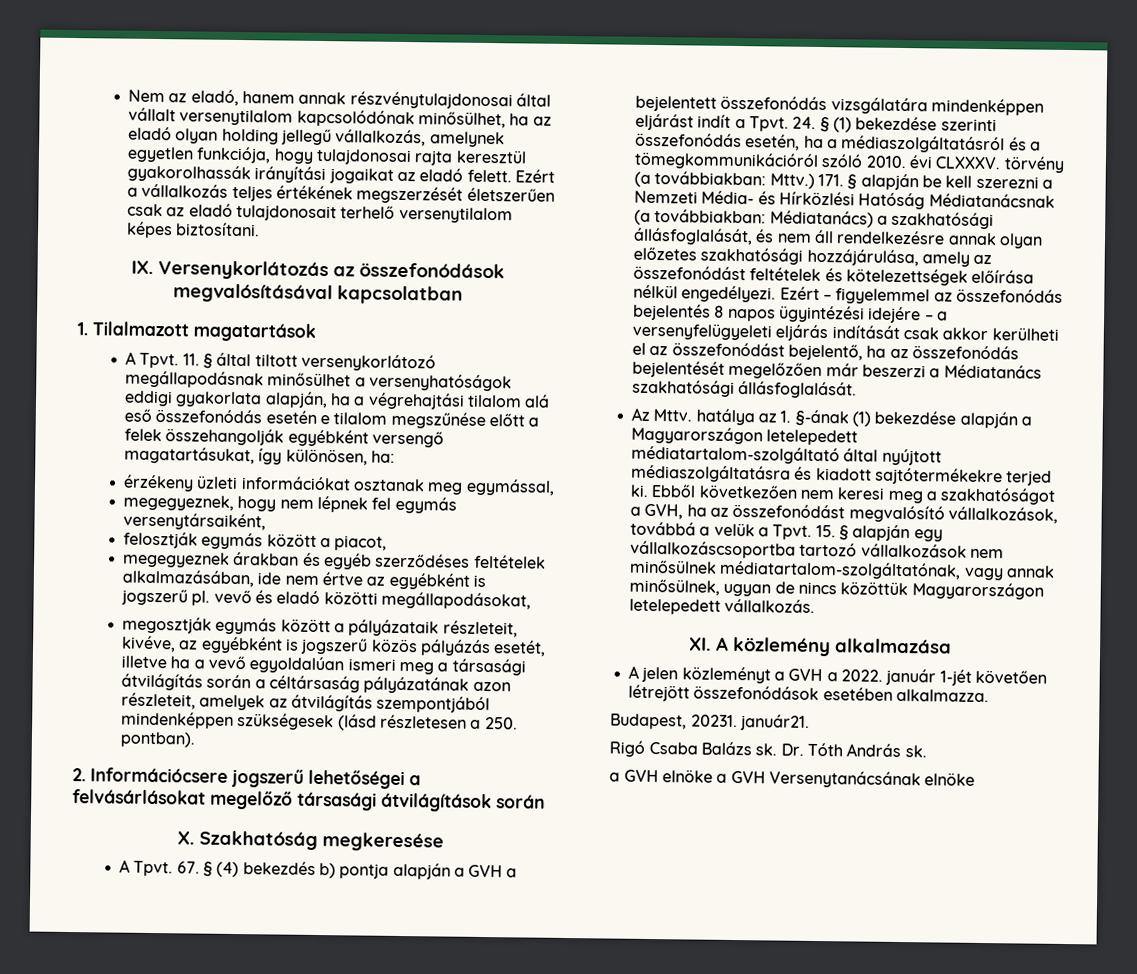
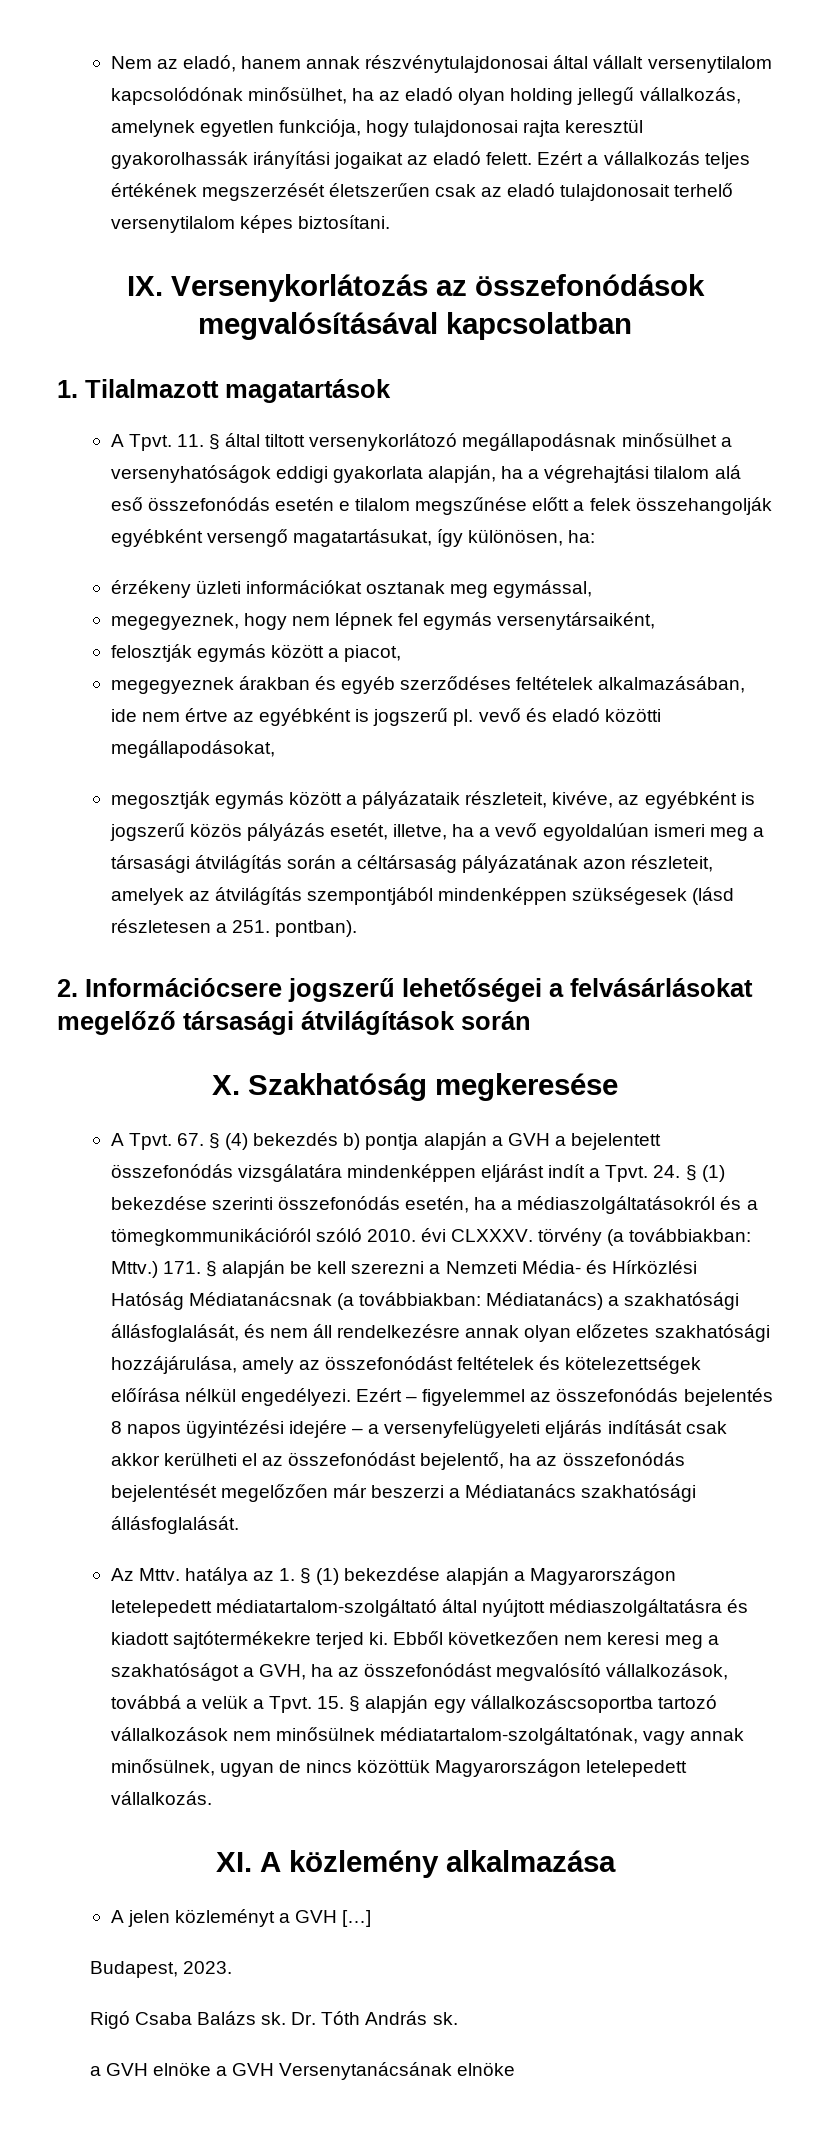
- megosztják egymás között a pályázataik részleteit, kivéve, az egyébként is jogszerű közös pályázás esetét, illetve ha a vevő egyoldalúan ismeri meg a társasági átvilágítás során a céltársaság pályázatának azon részleteit, amelyek az átvilágítás szempontjából mindenképpen szükségesek (lásd részletesen a 250. pontban).
+ megosztják egymás között a pályázataik részleteit, kivéve, az egyébként is jogszerű közös pályázás esetét, illetve, ha a vevő egyoldalúan ismeri meg a társasági átvilágítás során a céltársaság pályázatának azon részleteit, amelyek az átvilágítás szempontjából mindenképpen szükségesek (lásd részletesen a 251. pontban).
- 24. § (1) bekezdése szerinti összefonódás esetén, ha a médiaszolgáltatásról és a tömegkommunikációról szóló 2010. évi CLXXXV. törvény (a továbbiakban: Mttv.)
+ 24. § (1) bekezdése szerinti összefonódás esetén, ha a médiaszolgáltatásokról és a tömegkommunikációról szóló 2010. évi CLXXXV. törvény (a továbbiakban: Mttv.)
- Az Mttv. hatálya az 1. §-ának (1) bekezdése alapján a Magyarországon letelepedett médiatartalom-szolgáltató által nyújtott médiaszolgáltatásra és kiadott sajtótermékekre terjed ki.
+ Az Mttv. hatálya az 1. § (1) bekezdése alapján a Magyarországon letelepedett médiatartalom-szolgáltató által nyújtott médiaszolgáltatásra és kiadott sajtótermékekre terjed ki.
- A jelen közleményt a GVH a 2022. január 1-jét követően létrejött összefonódások esetében alkalmazza.
+ A jelen közleményt a GVH […]
- Budapest, 20231. január21.
+ Budapest, 2023.

